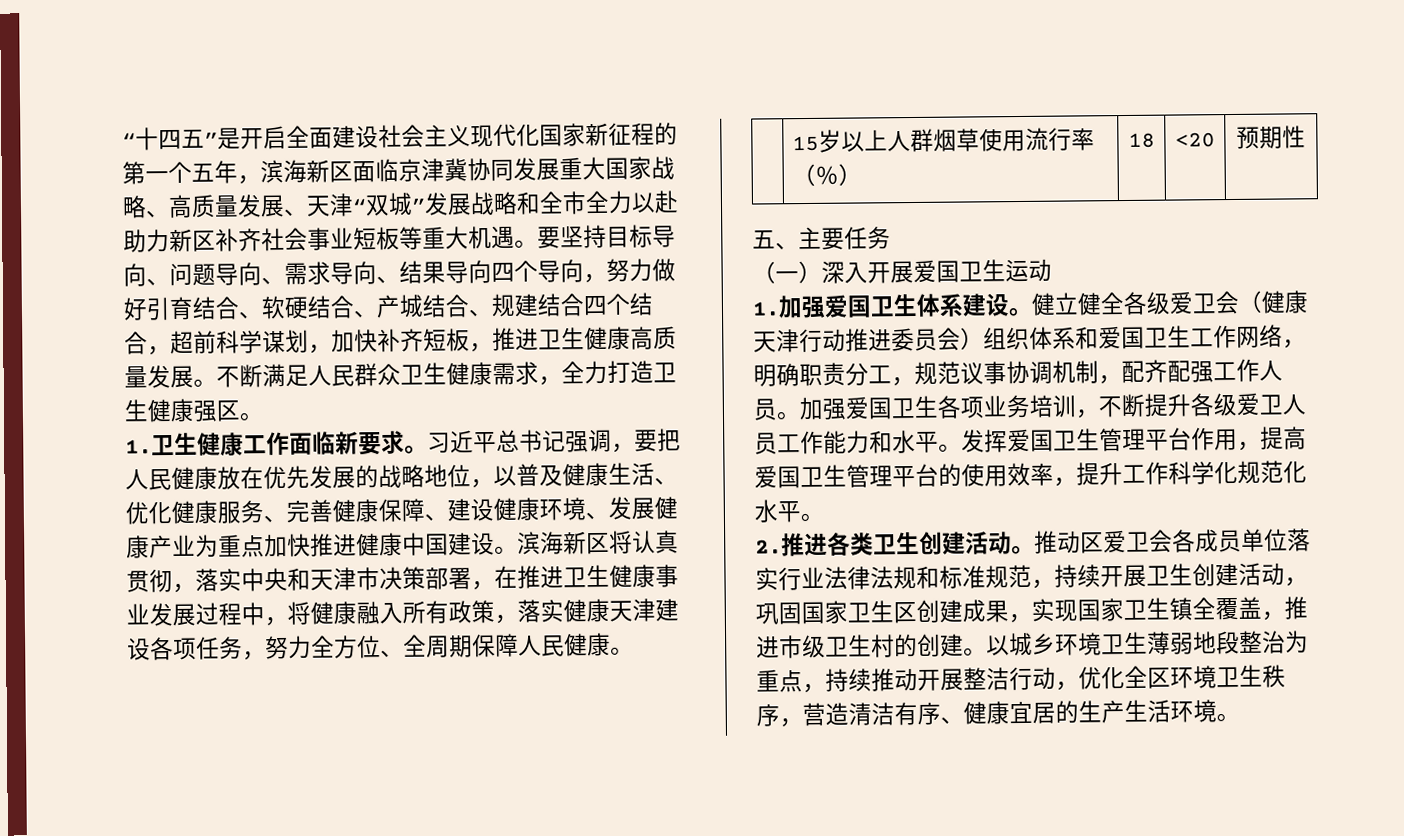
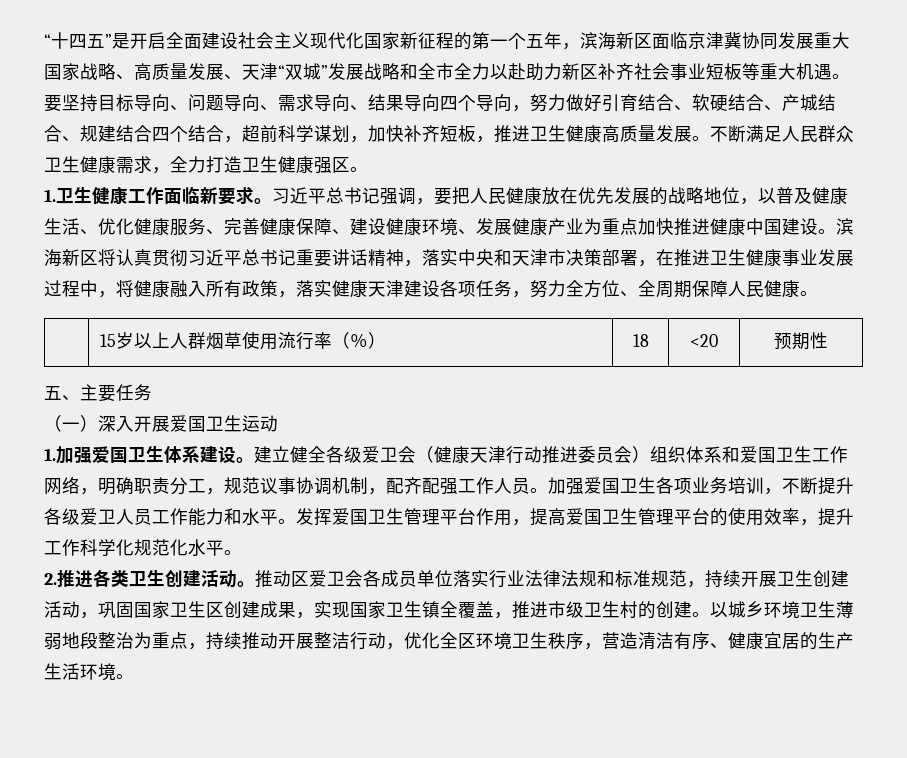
- 滨海新区将认真贯彻，落实中央和天津市决策部署，在推进卫生健康事业发展过程中，将健康融入所有政策，落实健康天津建设各项任务，努力全方位、全周期保障人民健康。
+ 滨海新区将认真贯彻习近平总书记重要讲话精神，落实中央和天津市决策部署，在推进卫生健康事业发展过程中，将健康融入所有政策，落实健康天津建设各项任务，努力全方位、全周期保障人民健康。
- 健立健全各级爱卫会（健康天津行动推进委员会）组织体系和爱国卫生工作网络，明确职责分工，规范议事协调机制，配齐配强工作人员。
+ 建立健全各级爱卫会（健康天津行动推进委员会）组织体系和爱国卫生工作网络，明确职责分工，规范议事协调机制，配齐配强工作人员。

